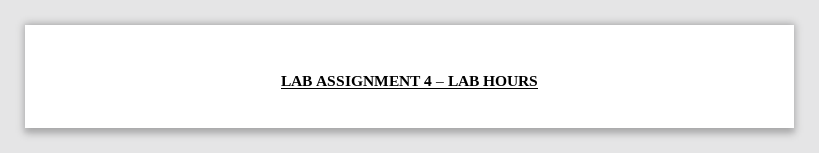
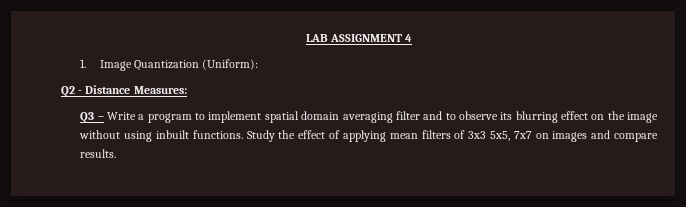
- LAB ASSIGNMENT 4 – LAB HOURS
+ LAB ASSIGNMENT 4
+ 1. Image Quantization (Uniform):
+ Q2 - Distance Measures:
+ Q3 – Write a program to implement spatial domain averaging filter and to observe its blurring effect on the image without using inbuilt functions. Study the effect of applying mean filters of 3x3 5x5, 7x7 on images and compare results.

